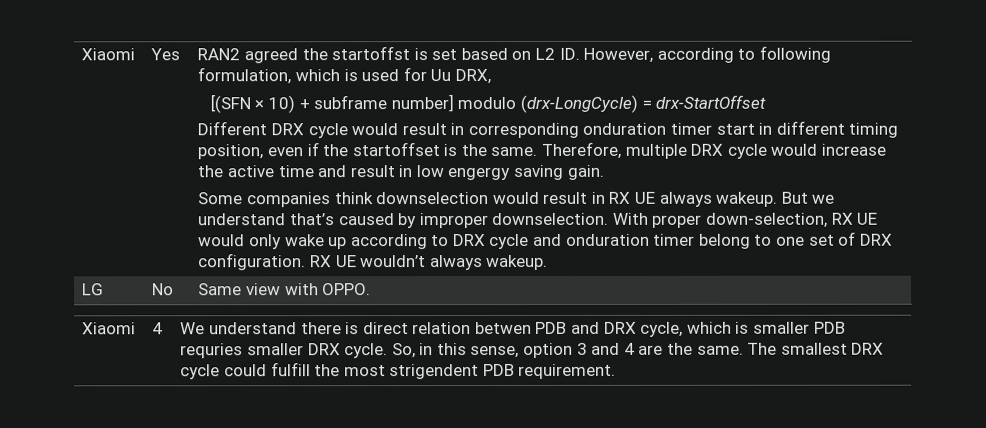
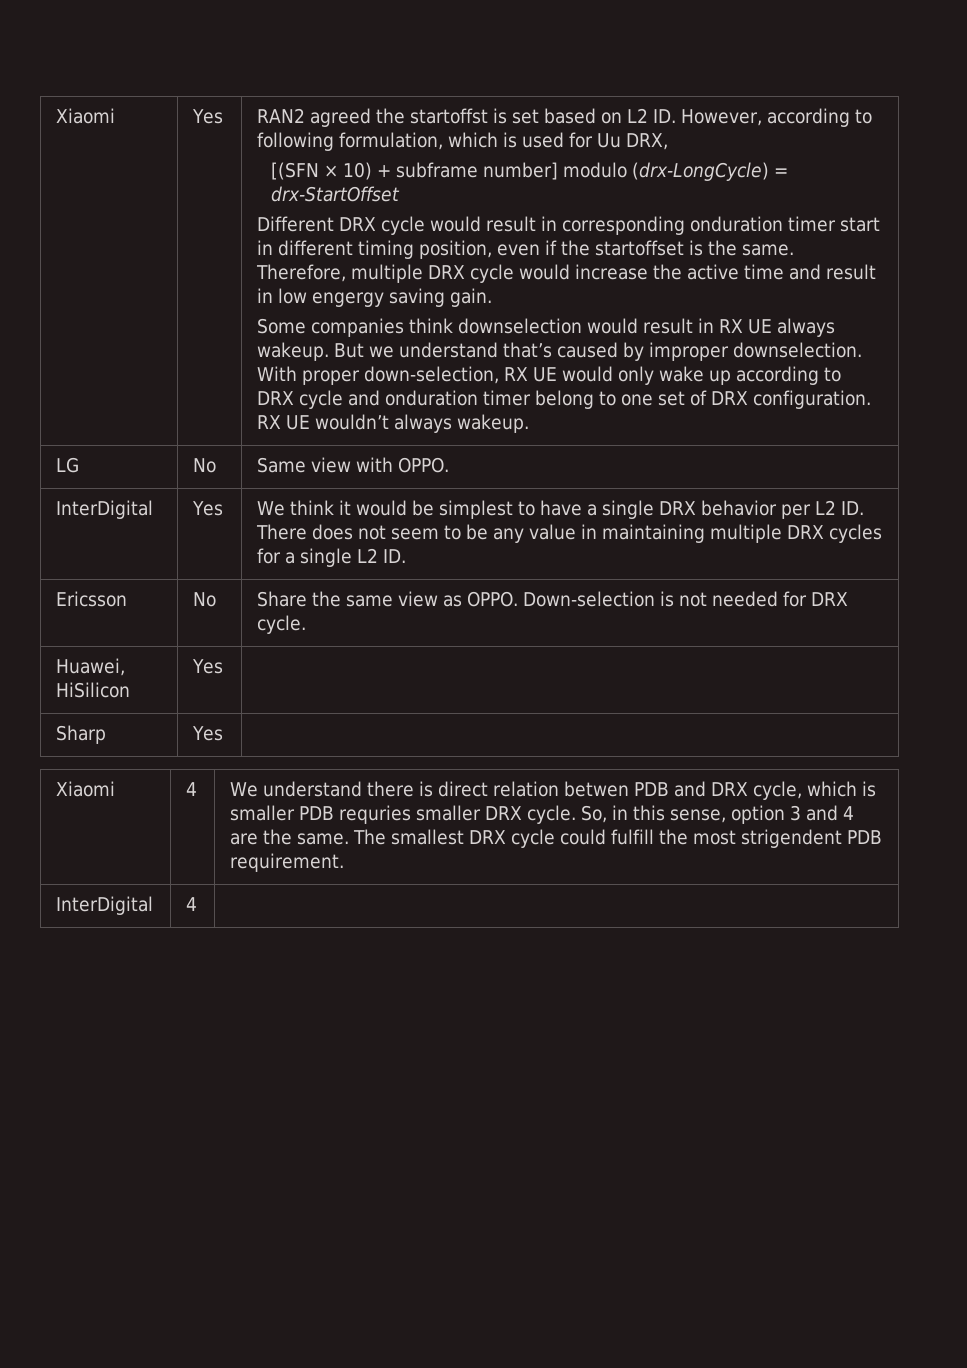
+ InterDigital | Yes | We think it would be simplest to have a single DRX behavior per L2 ID. There does not seem to be any value in maintaining multiple DRX cycles for a single L2 ID.
+ Ericsson | No | Share the same view as OPPO. Down-selection is not needed for DRX cycle.
+ Huawei, HiSilicon | Yes |
+ Sharp | Yes |
+ InterDigital | 4 |

